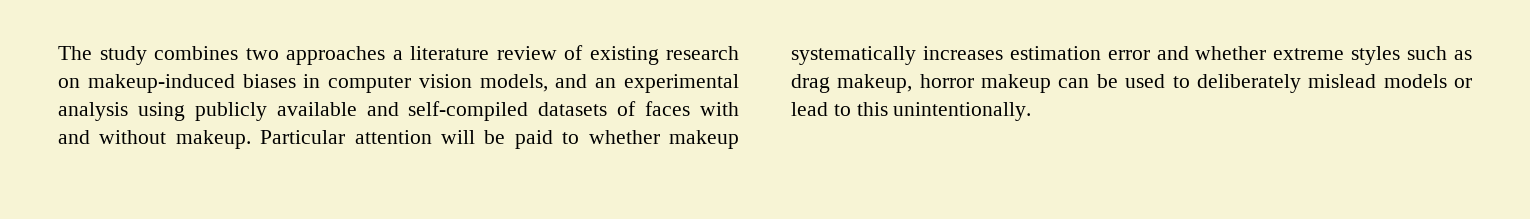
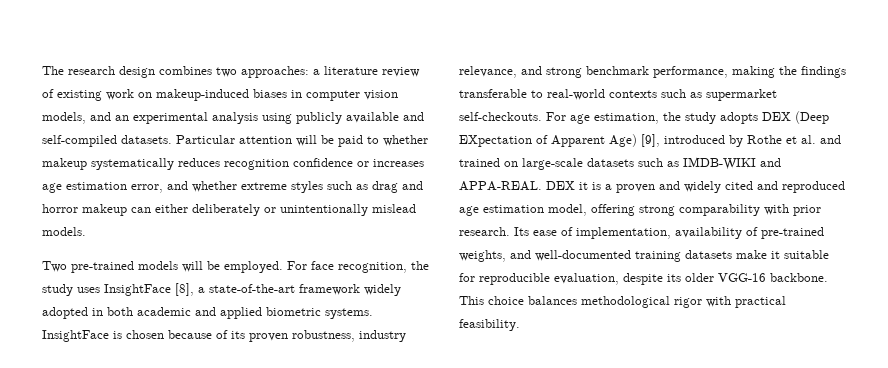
- The study combines two approaches a literature review of existing research on makeup-induced biases in computer vision models, and an experimental analysis using publicly available and self-compiled datasets of faces with and without makeup.
+ The research design combines two approaches: a literature review of existing work on makeup-induced biases in computer vision models, and an experimental analysis using publicly available and self-compiled datasets.
- Particular attention will be paid to whether makeup systematically increases estimation error and whether extreme styles such as drag makeup, horror makeup can be used to deliberately mislead models or lead to this unintentionally.
+ Particular attention will be paid to whether makeup systematically reduces recognition confidence or increases age estimation error, and whether extreme styles such as drag and horror makeup can either deliberately or unintentionally mislead models.
+ Two pre-trained models will be employed. For face recognition, the study uses InsightFace [8], a state-of-the-art framework widely adopted in both academic and applied biometric systems. InsightFace is chosen because of its proven robustness, industry relevance, and strong benchmark performance, making the findings transferable to real-world contexts such as supermarket self-checkouts. For age estimation, the study adopts DEX (Deep EXpectation of Apparent Age) [9], introduced by Rothe et al. and trained on large-scale datasets such as IMDB-WIKI and APPA-REAL. DEX it is a proven and widely cited and reproduced age estimation model, offering strong comparability with prior research. Its ease of implementation, availability of pre-trained weights, and well-documented training datasets make it suitable for reproducible evaluation, despite its older VGG-16 backbone. This choice balances methodological rigor with practical feasibility.

